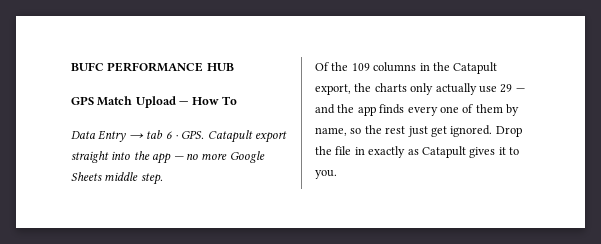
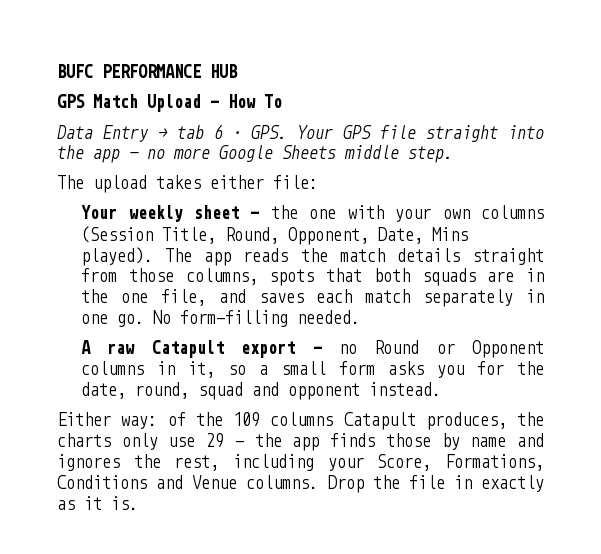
- Data Entry → tab 6 · GPS. Catapult export straight into the app — no more Google Sheets middle step.
+ Data Entry → tab 6 · GPS. Your GPS file straight into the app — no more Google Sheets middle step.
- Of the 109 columns in the Catapult export, the charts only actually use 29 — and the app finds every one of them by name, so the rest just get ignored.
+ The upload takes either file:
+ Your weekly sheet — the one with your own columns (Session Title, Round, Opponent, Date, Mins played). The app reads the match details straight from those columns, spots that both squads are in the one file, and saves each match separately in one go. No form-filling needed.
+ A raw Catapult export — no Round or Opponent columns in it, so a small form asks you for the date, round, squad and opponent instead.
+ Either way: of the 109 columns Catapult produces, the charts only use 29 — the app finds those by name and ignores the rest, including your Score, Formations, Conditions and Venue columns.
- Drop the file in exactly as Catapult gives it to you.
+ Drop the file in exactly as it is.

